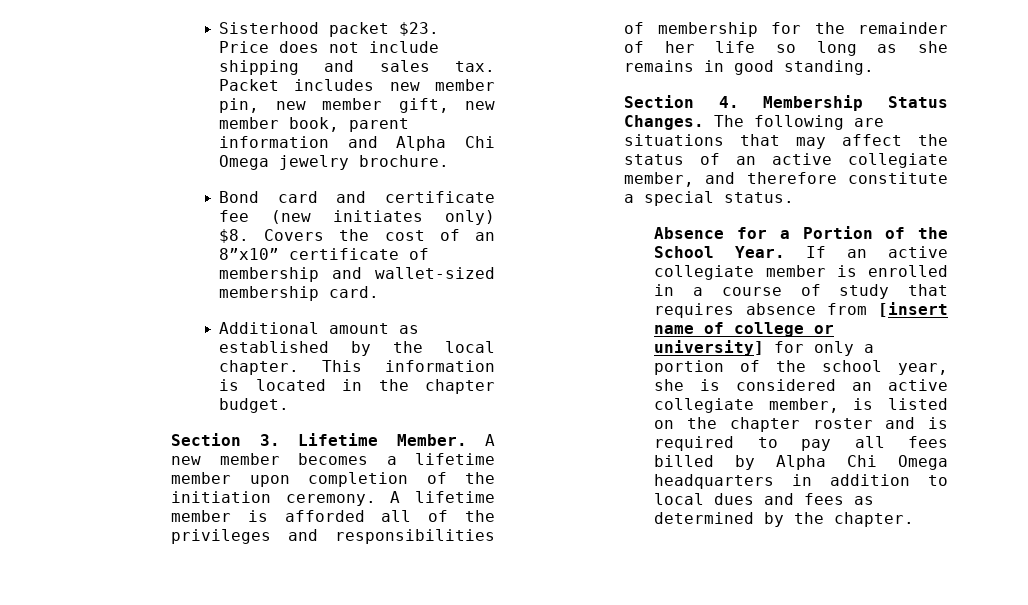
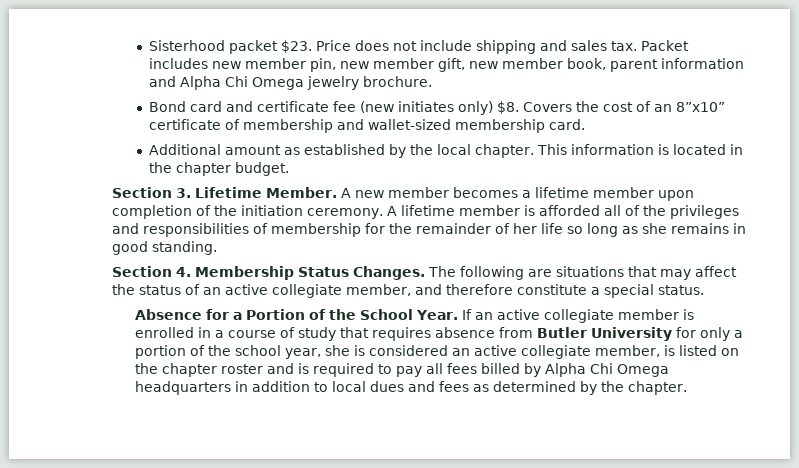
- If an active collegiate member is enrolled in a course of study that requires absence from [insert name of college or university] for only a portion of the school year, she is considered an active collegiate member, is listed on the chapter roster and is required to pay all fees billed by Alpha Chi Omega headquarters in addition to local dues and fees as determined by the chapter.
+ If an active collegiate member is enrolled in a course of study that requires absence from Butler University for only a portion of the school year, she is considered an active collegiate member, is listed on the chapter roster and is required to pay all fees billed by Alpha Chi Omega headquarters in addition to local dues and fees as determined by the chapter.

